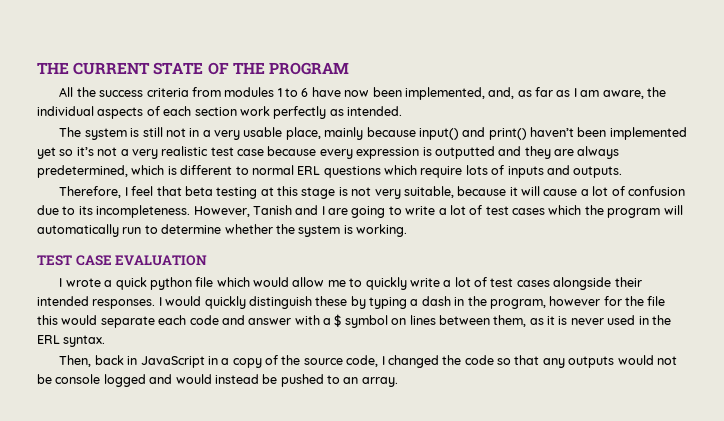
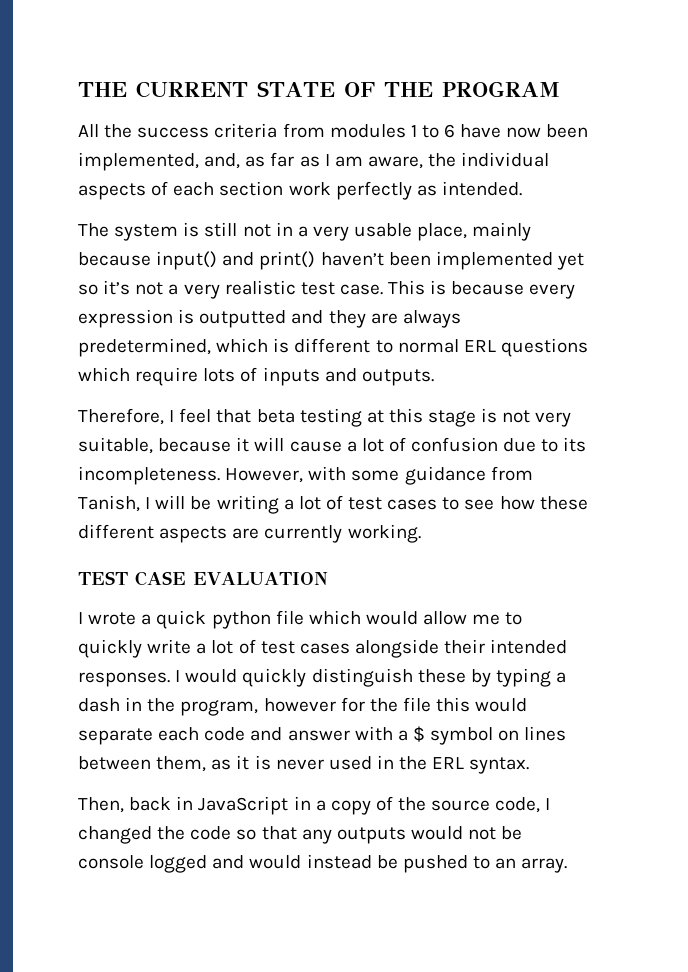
- The system is still not in a very usable place, mainly because input() and print() haven’t been implemented yet so it’s not a very realistic test case because every expression is outputted and they are always predetermined, which is different to normal ERL questions which require lots of inputs and outputs.
+ The system is still not in a very usable place, mainly because input() and print() haven’t been implemented yet so it’s not a very realistic test case. This is because every expression is outputted and they are always predetermined, which is different to normal ERL questions which require lots of inputs and outputs.
- However, Tanish and I are going to write a lot of test cases which the program will automatically run to determine whether the system is working.
+ However, with some guidance from Tanish, I will be writing a lot of test cases to see how these different aspects are currently working.

